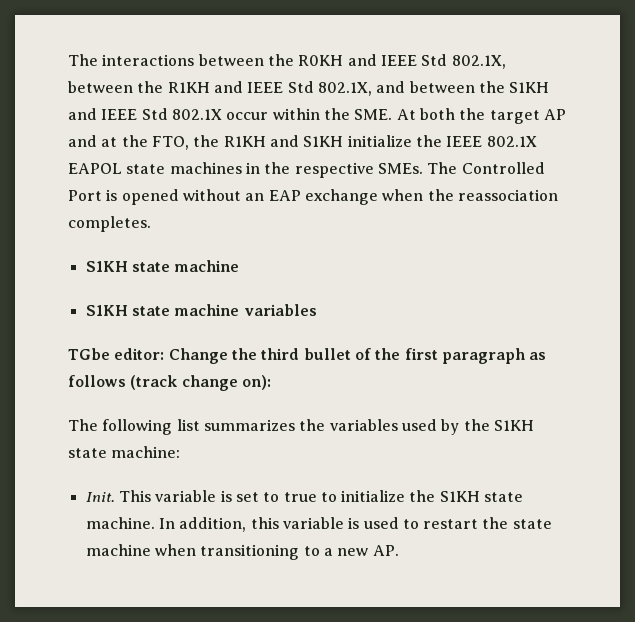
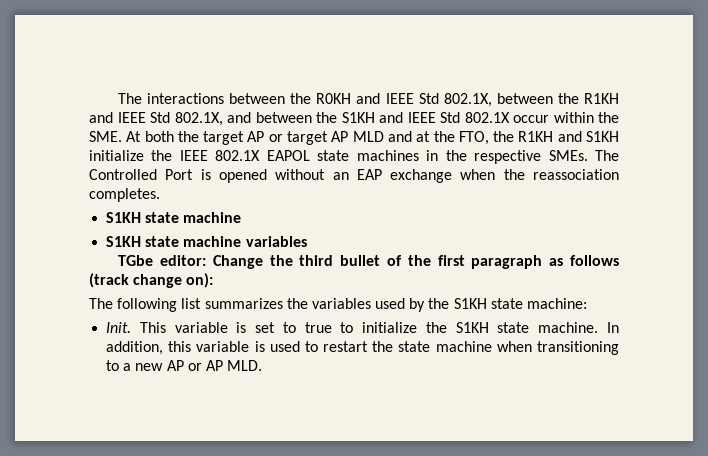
- The interactions between the R0KH and IEEE Std 802.1X, between the R1KH and IEEE Std 802.1X, and between the S1KH and IEEE Std 802.1X occur within the SME. At both the target AP and at the FTO, the R1KH and S1KH initialize the IEEE 802.1X EAPOL state machines in the respective SMEs.
+ The interactions between the R0KH and IEEE Std 802.1X, between the R1KH and IEEE Std 802.1X, and between the S1KH and IEEE Std 802.1X occur within the SME. At both the target AP or target AP MLD and at the FTO, the R1KH and S1KH initialize the IEEE 802.1X EAPOL state machines in the respective SMEs.
- In addition, this variable is used to restart the state machine when transitioning to a new AP.
+ In addition, this variable is used to restart the state machine when transitioning to a new AP or AP MLD.

